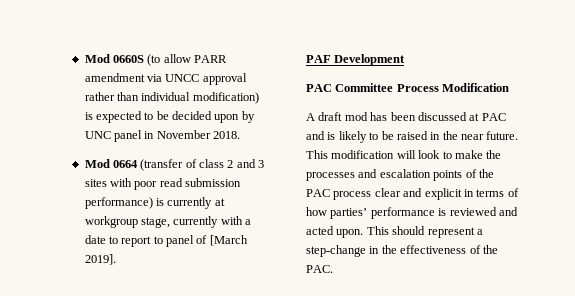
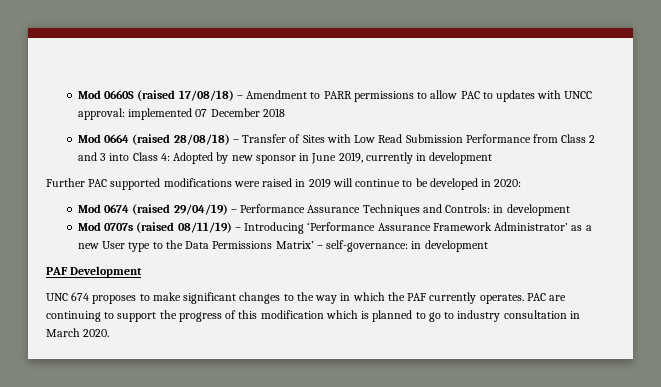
- Mod 0660S (to allow PARR amendment via UNCC approval rather than individual modification) is expected to be decided upon by UNC panel in November 2018.
- Mod 0664 (transfer of class 2 and 3 sites with poor read submission performance) is currently at workgroup stage, currently with a date to report to panel of [March 2019].
+ Mod 0660S (raised 17/08/18) – Amendment to PARR permissions to allow PAC to updates with UNCC approval: implemented 07 December 2018
+ Mod 0664 (raised 28/08/18) – Transfer of Sites with Low Read Submission Performance from Class 2 and 3 into Class 4: Adopted by new sponsor in June 2019, currently in development
+ Further PAC supported modifications were raised in 2019 will continue to be developed in 2020:
+ Mod 0674 (raised 29/04/19) – Performance Assurance Techniques and Controls: in development
+ Mod 0707s (raised 08/11/19) – Introducing ‘Performance Assurance Framework Administrator’ as a new User type to the Data Permissions Matrix’ – self-governance: in development
  PAF Development
- PAC Committee Process Modification
- A draft mod has been discussed at PAC and is likely to be raised in the near future. This modification will look to make the processes and escalation points of the PAC process clear and explicit in terms of how parties’ performance is reviewed and acted upon. This should represent a step-change in the effectiveness of the PAC.
+ UNC 674 proposes to make significant changes to the way in which the PAF currently operates. PAC are continuing to support the progress of this modification which is planned to go to industry consultation in March 2020.

